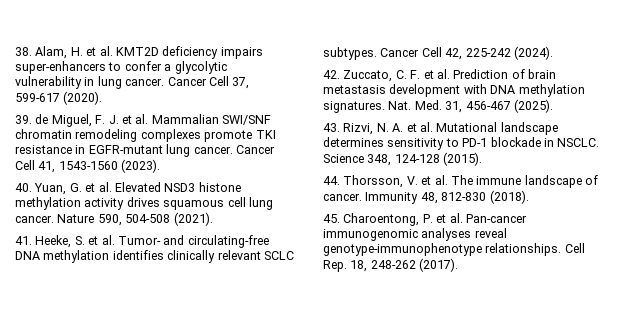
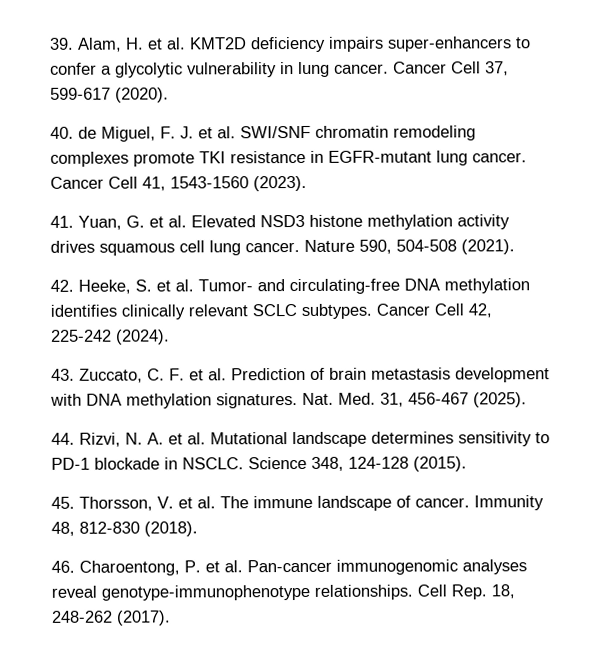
- 38. Alam, H. et al. KMT2D deficiency impairs super-enhancers to confer a glycolytic vulnerability in lung cancer.
+ 39. Alam, H. et al. KMT2D deficiency impairs super-enhancers to confer a glycolytic vulnerability in lung cancer.
- 39. de Miguel, F. J. et al. Mammalian SWI/SNF chromatin remodeling complexes promote TKI resistance in EGFR-mutant lung cancer.
+ 40. de Miguel, F. J. et al. SWI/SNF chromatin remodeling complexes promote TKI resistance in EGFR-mutant lung cancer.
- 40. Yuan, G. et al. Elevated NSD3 histone methylation activity drives squamous cell lung cancer.
+ 41. Yuan, G. et al. Elevated NSD3 histone methylation activity drives squamous cell lung cancer.
- 41. Heeke, S. et al. Tumor- and circulating-free DNA methylation identifies clinically relevant SCLC subtypes.
+ 42. Heeke, S. et al. Tumor- and circulating-free DNA methylation identifies clinically relevant SCLC subtypes.
- 42. Zuccato, C. F. et al. Prediction of brain metastasis development with DNA methylation signatures.
+ 43. Zuccato, C. F. et al. Prediction of brain metastasis development with DNA methylation signatures.
- 43. Rizvi, N. A. et al. Mutational landscape determines sensitivity to PD-1 blockade in NSCLC.
+ 44. Rizvi, N. A. et al. Mutational landscape determines sensitivity to PD-1 blockade in NSCLC.
- 44. Thorsson, V. et al. The immune landscape of cancer.
+ 45. Thorsson, V. et al. The immune landscape of cancer.
- 45. Charoentong, P. et al. Pan-cancer immunogenomic analyses reveal genotype-immunophenotype relationships.
+ 46. Charoentong, P. et al. Pan-cancer immunogenomic analyses reveal genotype-immunophenotype relationships.

